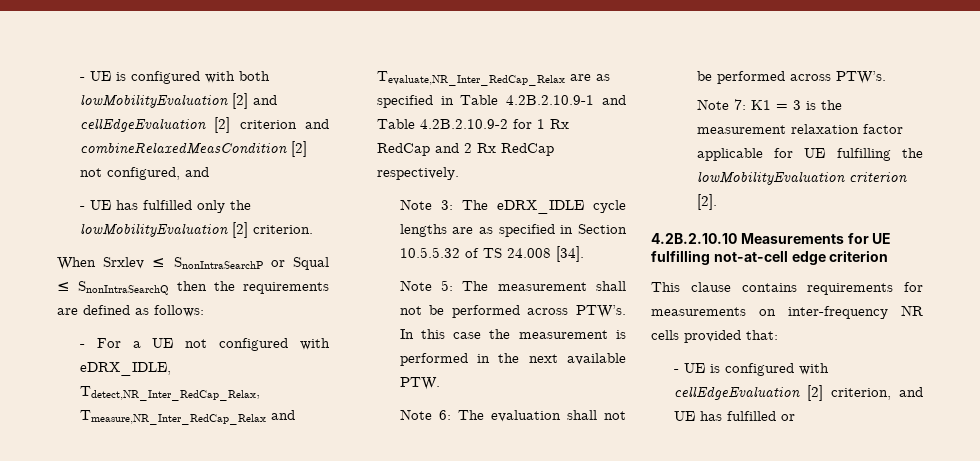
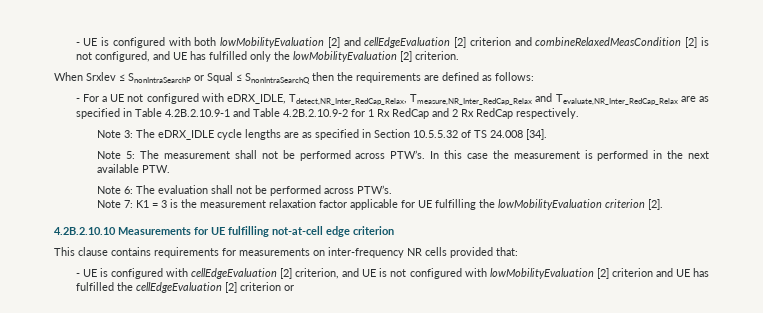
- - UE is configured with both lowMobilityEvaluation [2] and cellEdgeEvaluation [2] criterion and combineRelaxedMeasCondition [2] not configured, and
- - UE has fulfilled only the lowMobilityEvaluation [2] criterion.
+ - UE is configured with both lowMobilityEvaluation [2] and cellEdgeEvaluation [2] criterion and combineRelaxedMeasCondition [2] is not configured, and UE has fulfilled only the lowMobilityEvaluation [2] criterion.
- - UE is configured with cellEdgeEvaluation [2] criterion, and UE has fulfilled or
+ - UE is configured with cellEdgeEvaluation [2] criterion, and UE is not configured with lowMobilityEvaluation [2] criterion and UE has fulfilled the cellEdgeEvaluation [2] criterion or

